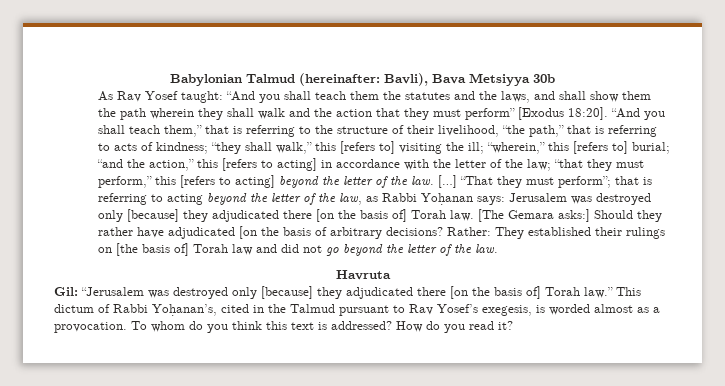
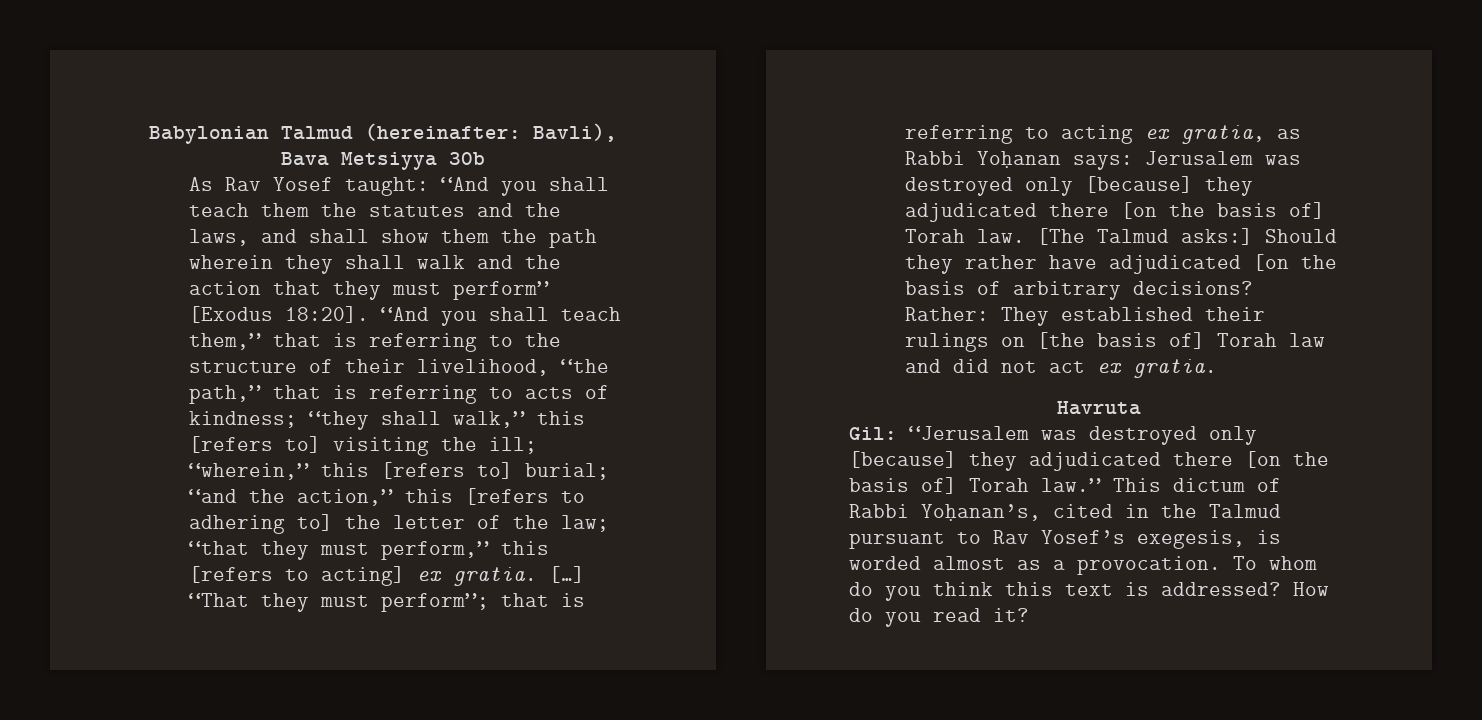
- “And you shall teach them,” that is referring to the structure of their livelihood, “the path,” that is referring to acts of kindness; “they shall walk,” this [refers to] visiting the ill; “wherein,” this [refers to] burial; “and the action,” this [refers to acting] in accordance with the letter of the law; “that they must perform,” this [refers to acting] beyond the letter of the law.
+ “And you shall teach them,” that is referring to the structure of their livelihood, “the path,” that is referring to acts of kindness; “they shall walk,” this [refers to] visiting the ill; “wherein,” this [refers to] burial; “and the action,” this [refers to adhering to] the letter of the law; “that they must perform,” this [refers to acting] ex gratia.
- “That they must perform”; that is referring to acting beyond the letter of the law, as Rabbi Yoḥanan says: Jerusalem was destroyed only [because] they adjudicated there [on the basis of] Torah law.
+ “That they must perform”; that is referring to acting ex gratia, as Rabbi Yoḥanan says: Jerusalem was destroyed only [because] they adjudicated there [on the basis of] Torah law.
- [The Gemara asks:] Should they rather have adjudicated [on the basis of arbitrary decisions?
+ [The Talmud asks:] Should they rather have adjudicated [on the basis of arbitrary decisions?
- Rather: They established their rulings on [the basis of] Torah law and did not go beyond the letter of the law.
+ Rather: They established their rulings on [the basis of] Torah law and did not act ex gratia.

